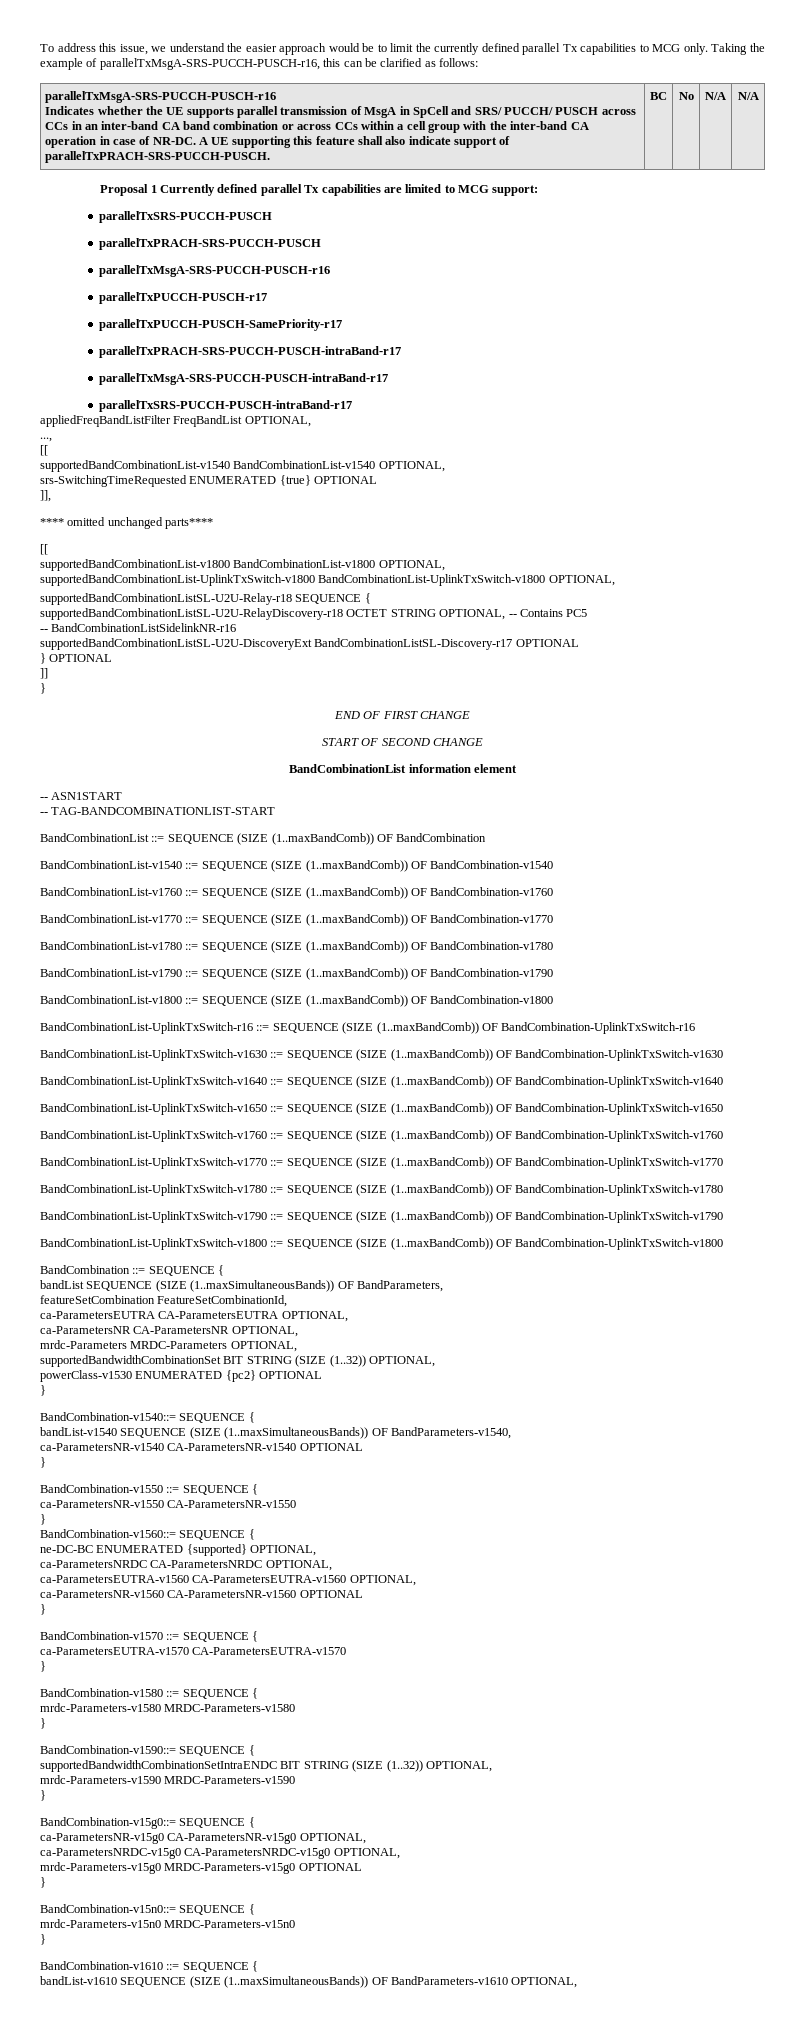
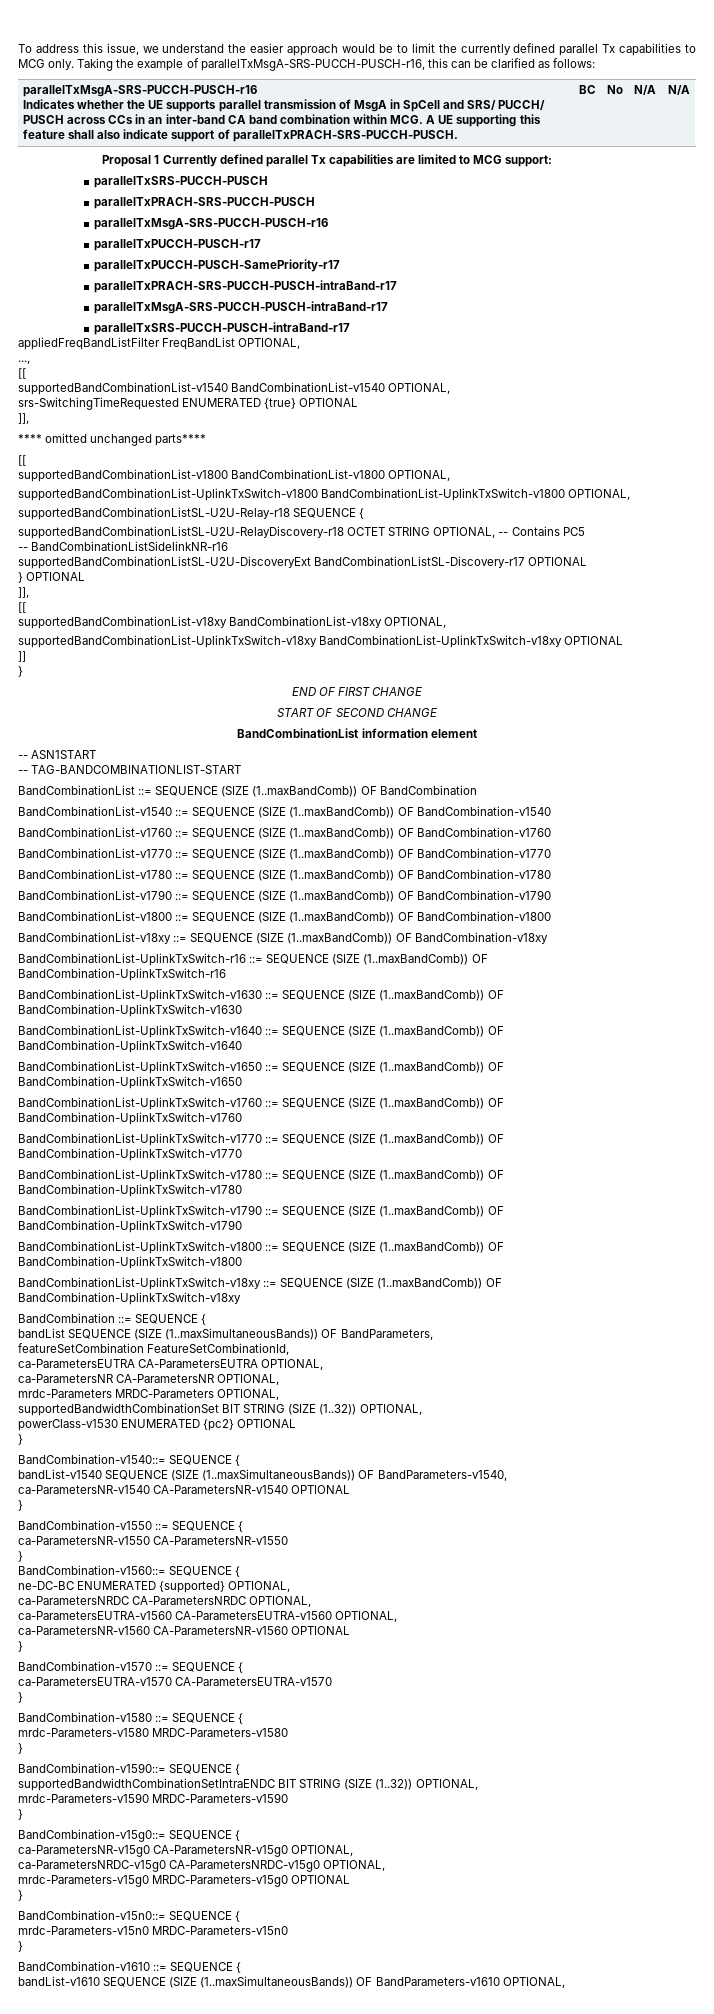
- Indicates whether the UE supports parallel transmission of MsgA in SpCell and SRS/ PUCCH/ PUSCH across CCs in an inter-band CA band combination or across CCs within a cell group with the inter-band CA operation in case of NR-DC. A UE supporting this feature shall also indicate support of parallelTxPRACH-SRS-PUCCH-PUSCH.
+ Indicates whether the UE supports parallel transmission of MsgA in SpCell and SRS/ PUCCH/ PUSCH across CCs in an inter-band CA band combination within MCG. A UE supporting this feature shall also indicate support of parallelTxPRACH-SRS-PUCCH-PUSCH.
  } OPTIONAL
+ ]],
+ [[
+ supportedBandCombinationList-v18xy BandCombinationList-v18xy OPTIONAL,
+ supportedBandCombinationList-UplinkTxSwitch-v18xy BandCombinationList-UplinkTxSwitch-v18xy OPTIONAL
+ BandCombinationList-v18xy ::= SEQUENCE (SIZE (1..maxBandComb)) OF BandCombination-v18xy
+ BandCombinationList-UplinkTxSwitch-v18xy ::= SEQUENCE (SIZE (1..maxBandComb)) OF BandCombination-UplinkTxSwitch-v18xy

